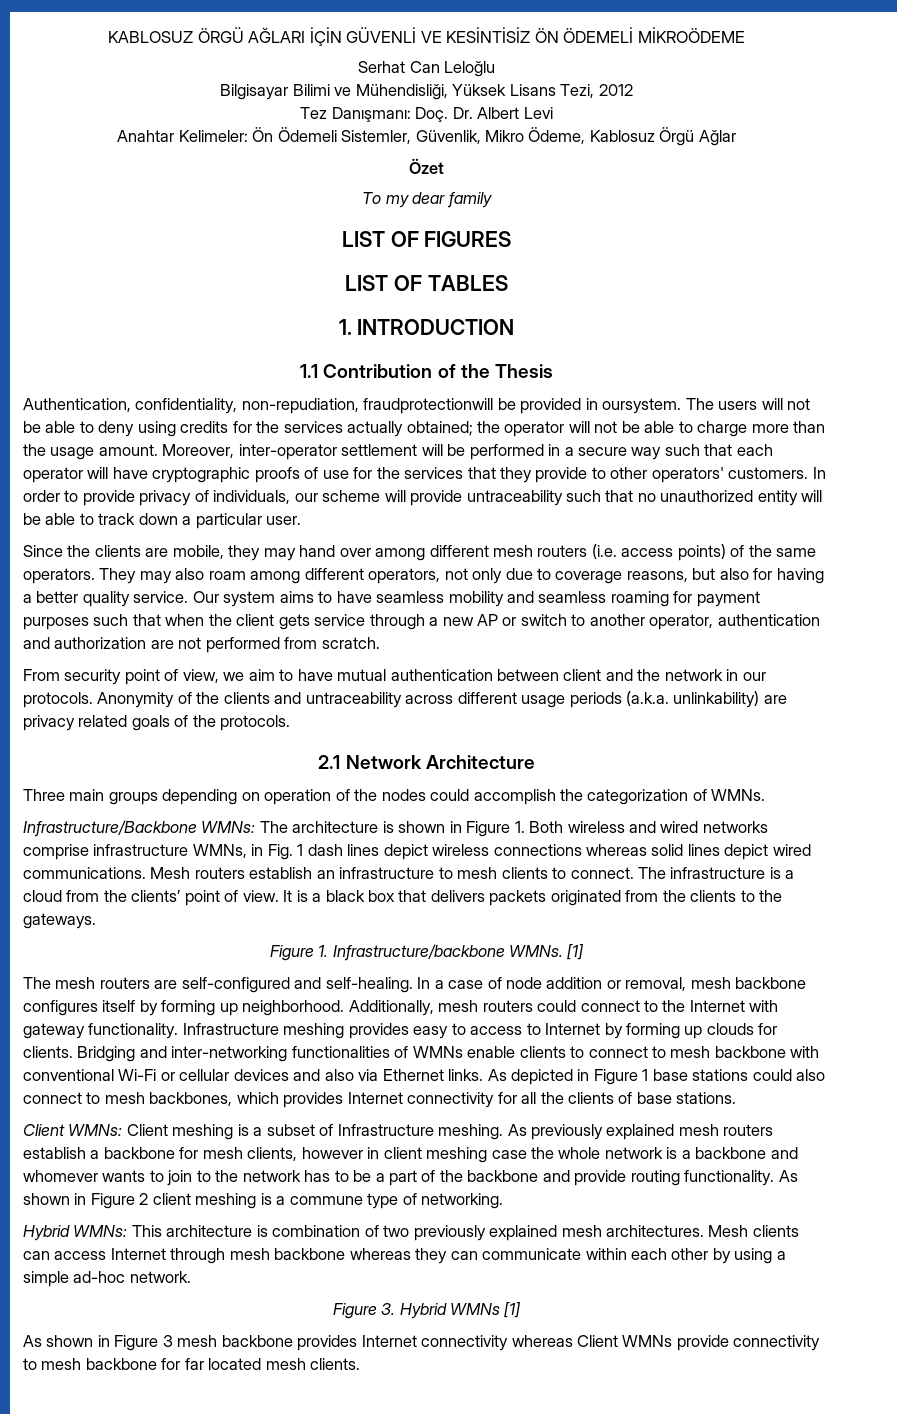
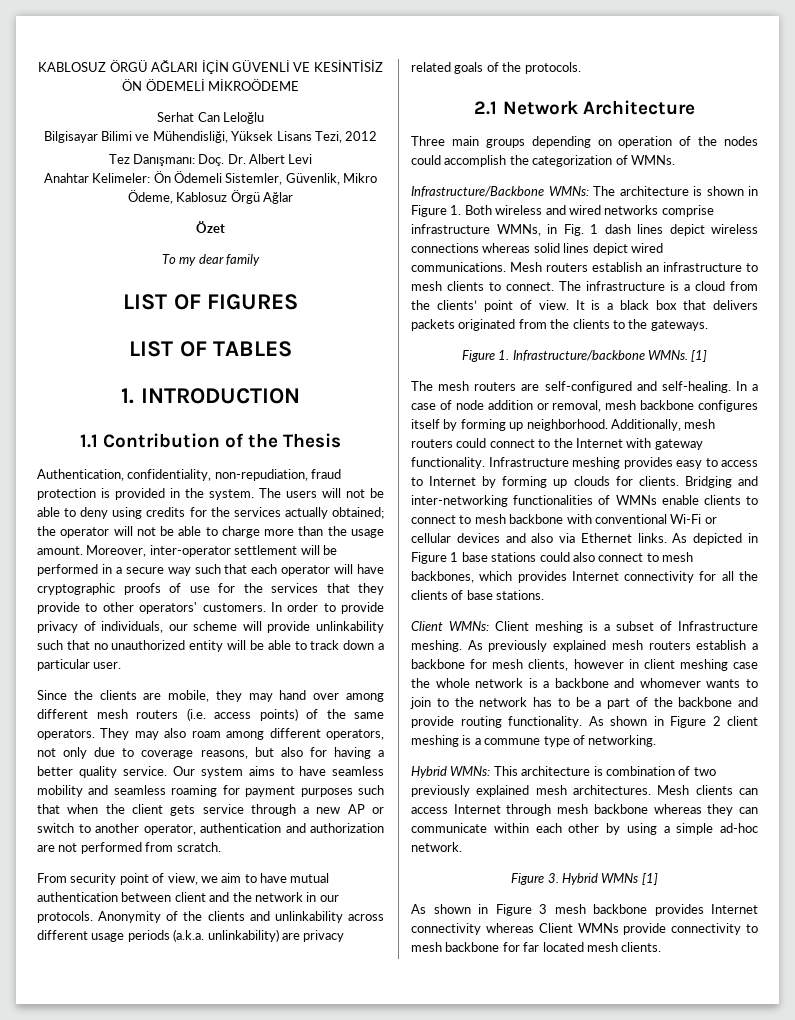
- Authentication, confidentiality, non-repudiation, fraudprotectionwill be provided in oursystem.
+ Authentication, confidentiality, non-repudiation, fraud protection is provided in the system.
- In order to provide privacy of individuals, our scheme will provide untraceability such that no unauthorized entity will be able to track down a particular user.
+ In order to provide privacy of individuals, our scheme will provide unlinkability such that no unauthorized entity will be able to track down a particular user.
- Anonymity of the clients and untraceability across different usage periods (a.k.a. unlinkability) are privacy related goals of the protocols.
+ Anonymity of the clients and unlinkability across different usage periods (a.k.a. unlinkability) are privacy related goals of the protocols.

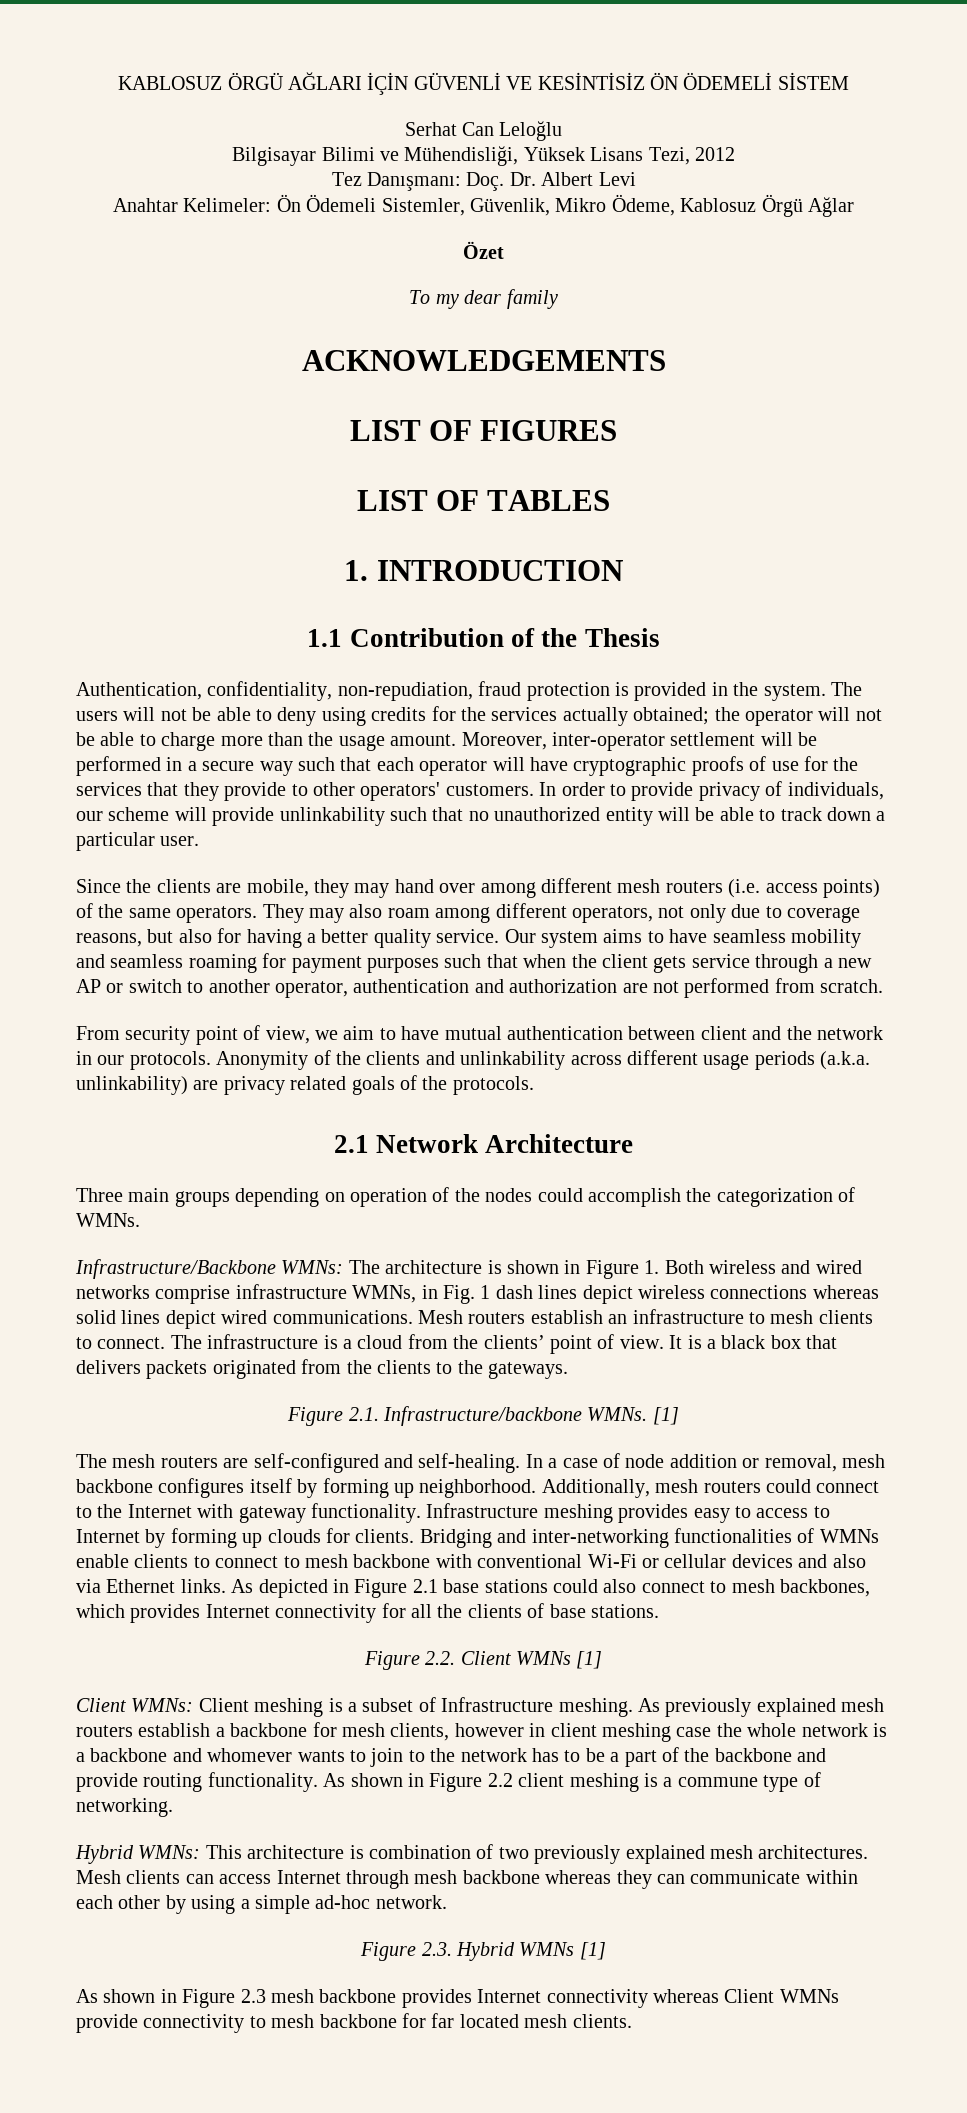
- KABLOSUZ ÖRGÜ AĞLARI İÇİN GÜVENLİ VE KESİNTİSİZ ÖN ÖDEMELİ MİKROÖDEME
+ KABLOSUZ ÖRGÜ AĞLARI İÇİN GÜVENLİ VE KESİNTİSİZ ÖN ÖDEMELİ SİSTEM
+ ACKNOWLEDGEMENTS
- Figure 1. Infrastructure/backbone WMNs.
+ Figure 2.1. Infrastructure/backbone WMNs.
- As depicted in Figure 1 base stations could also connect to mesh backbones, which provides Internet connectivity for all the clients of base stations.
+ As depicted in Figure 2.1 base stations could also connect to mesh backbones, which provides Internet connectivity for all the clients of base stations.
+ Figure 2.2. Client WMNs [1]
- As shown in Figure 2 client meshing is a commune type of networking.
+ As shown in Figure 2.2 client meshing is a commune type of networking.
- Figure 3. Hybrid WMNs [1]
+ Figure 2.3. Hybrid WMNs [1]
- As shown in Figure 3 mesh backbone provides Internet connectivity whereas Client WMNs provide connectivity to mesh backbone for far located mesh clients.
+ As shown in Figure 2.3 mesh backbone provides Internet connectivity whereas Client WMNs provide connectivity to mesh backbone for far located mesh clients.

